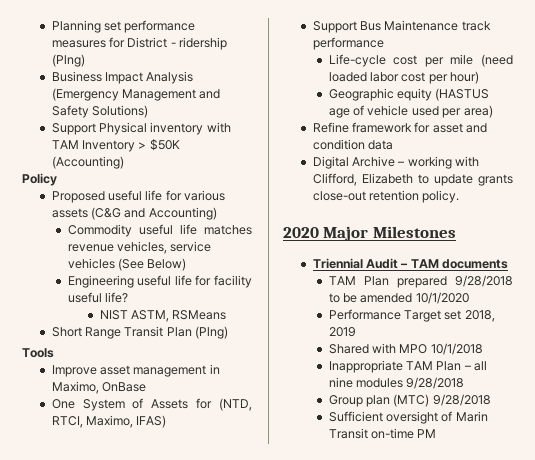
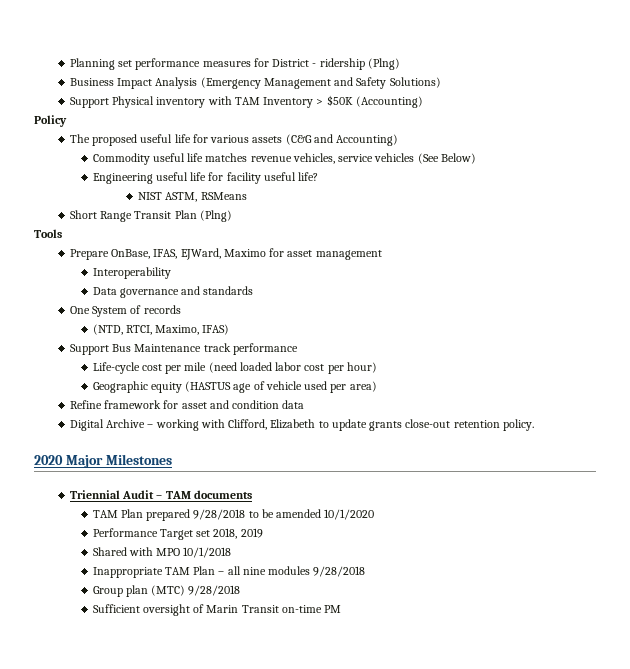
- Proposed useful life for various assets (C&G and Accounting)
+ The proposed useful life for various assets (C&G and Accounting)
- Improve asset management in Maximo, OnBase
+ Prepare OnBase, IFAS, EJWard, Maximo for asset management
+ Interoperability
+ Data governance and standards
- One System of Assets for (NTD, RTCI, Maximo, IFAS)
+ One System of records
+ (NTD, RTCI, Maximo, IFAS)

